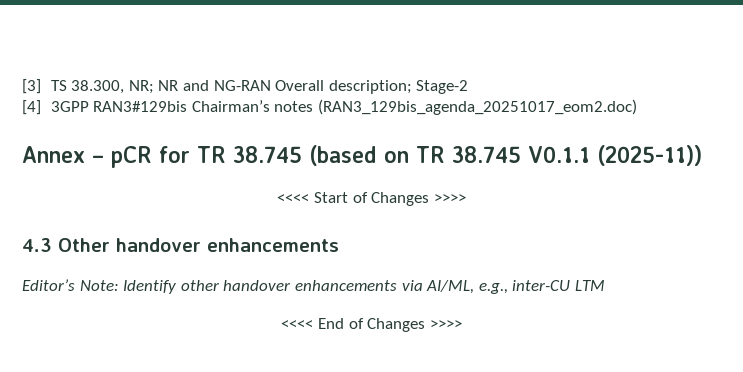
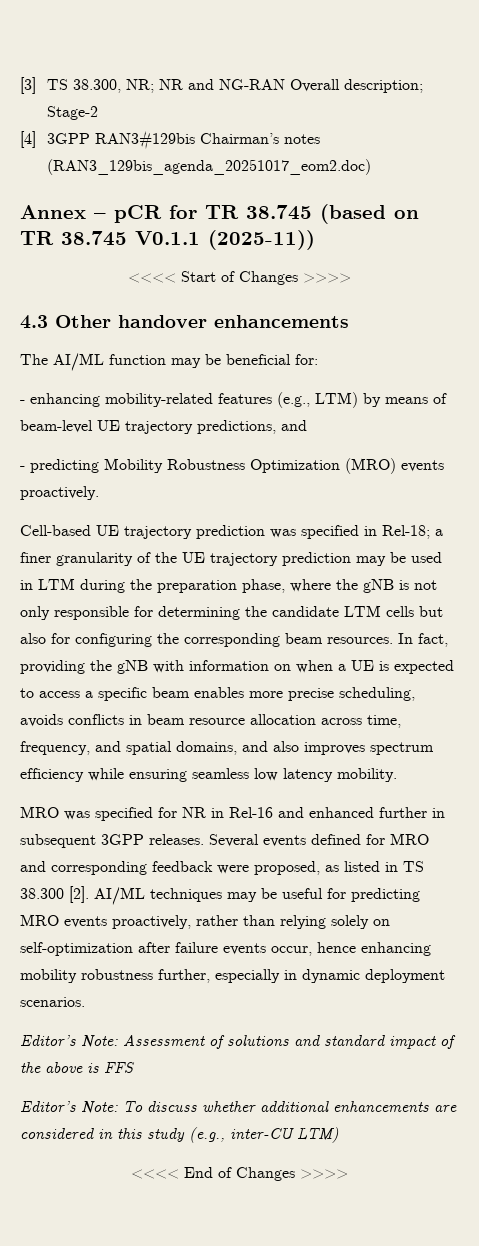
- Editor’s Note: Identify other handover enhancements via AI/ML, e.g., inter-CU LTM
+ The AI/ML function may be beneficial for:
+ - enhancing mobility-related features (e.g., LTM) by means of beam-level UE trajectory predictions, and
+ - predicting Mobility Robustness Optimization (MRO) events proactively.
+ Cell-based UE trajectory prediction was specified in Rel-18; a finer granularity of the UE trajectory prediction may be used in LTM during the preparation phase, where the gNB is not only responsible for determining the candidate LTM cells but also for configuring the corresponding beam resources. In fact, providing the gNB with information on when a UE is expected to access a specific beam enables more precise scheduling, avoids conflicts in beam resource allocation across time, frequency, and spatial domains, and also improves spectrum efficiency while ensuring seamless low latency mobility.
+ MRO was specified for NR in Rel-16 and enhanced further in subsequent 3GPP releases. Several events defined for MRO and corresponding feedback were proposed, as listed in TS 38.300 [2]. AI/ML techniques may be useful for predicting MRO events proactively, rather than relying solely on self-optimization after failure events occur, hence enhancing mobility robustness further, especially in dynamic deployment scenarios.
+ Editor’s Note: Assessment of solutions and standard impact of the above is FFS
+ Editor’s Note: To discuss whether additional enhancements are considered in this study (e.g., inter-CU LTM)

